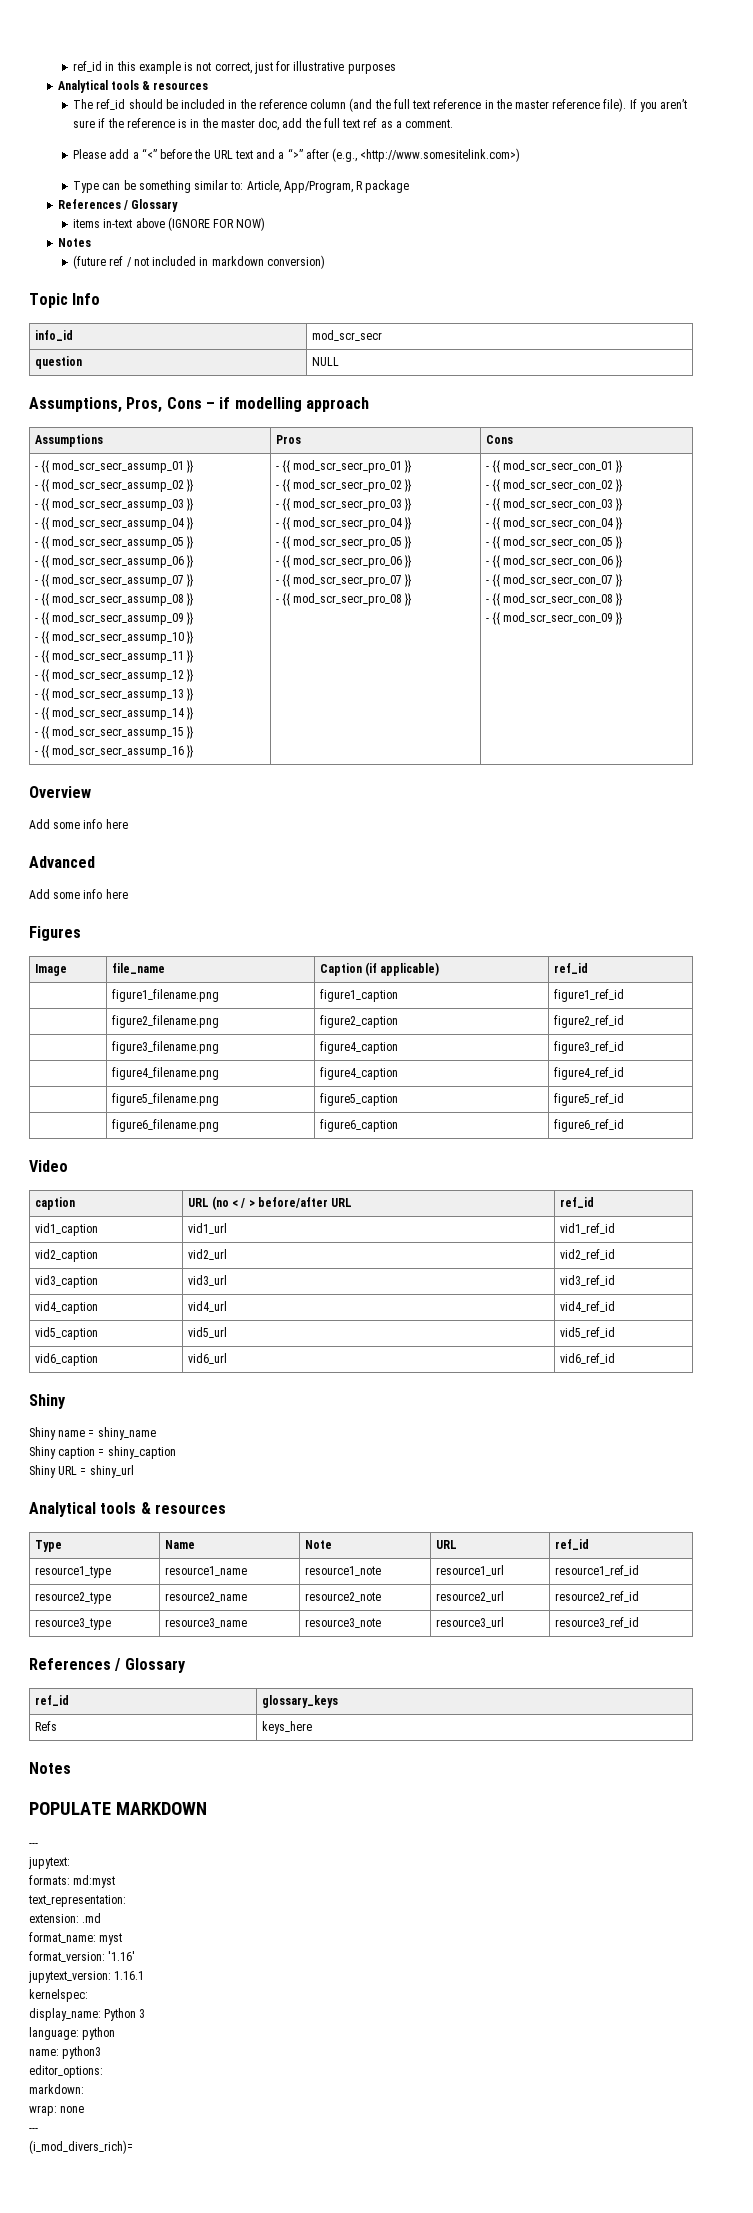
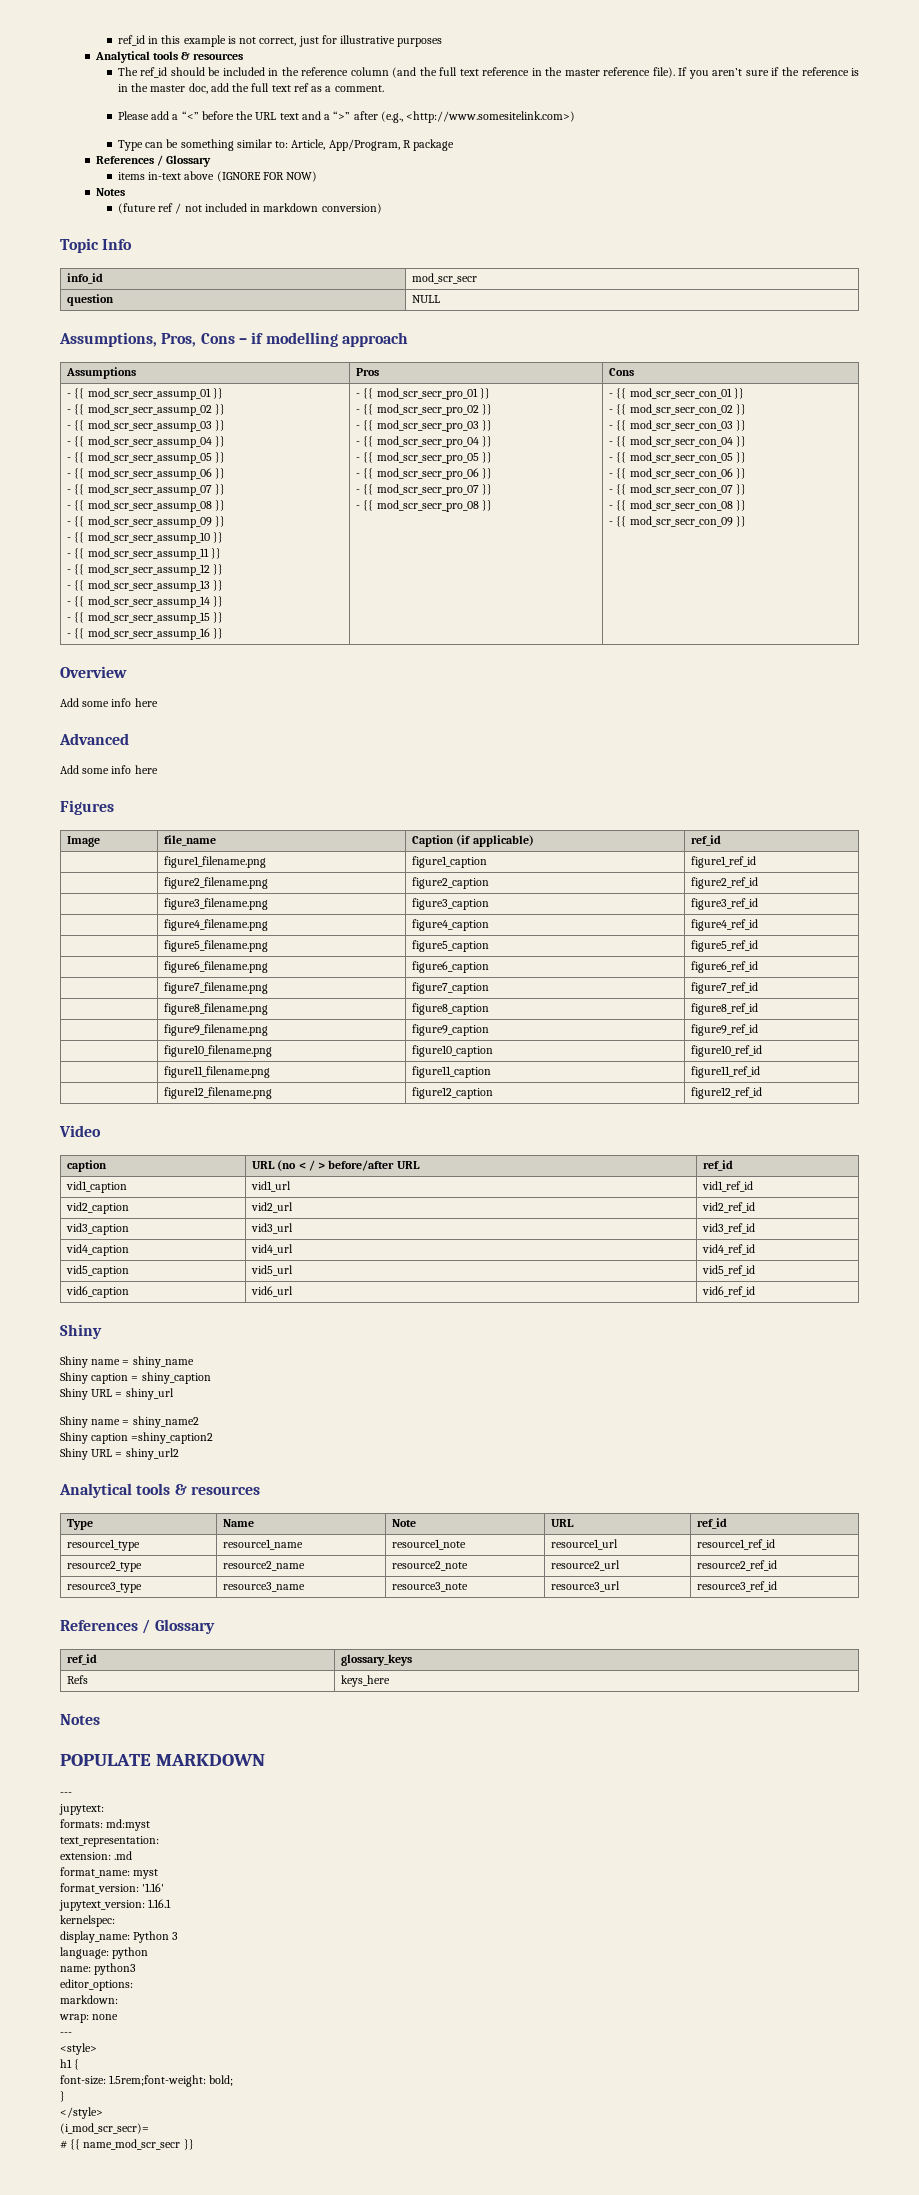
- | figure3_filename.png | figure4_caption | figure3_ref_id
+ | figure3_filename.png | figure3_caption | figure3_ref_id
+ | figure7_filename.png | figure7_caption | figure7_ref_id
+ | figure8_filename.png | figure8_caption | figure8_ref_id
+ | figure9_filename.png | figure9_caption | figure9_ref_id
+ | figure10_filename.png | figure10_caption | figure10_ref_id
+ | figure11_filename.png | figure11_caption | figure11_ref_id
+ | figure12_filename.png | figure12_caption | figure12_ref_id
+ Shiny name = shiny_name2
+ Shiny caption =shiny_caption2
+ Shiny URL = shiny_url2
- (i_mod_divers_rich)=
+ <style>
+ h1 {
+ font-size: 1.5rem;font-weight: bold;
+ }
+ </style>
+ (i_mod_scr_secr)=
+ # {{ name_mod_scr_secr }}

